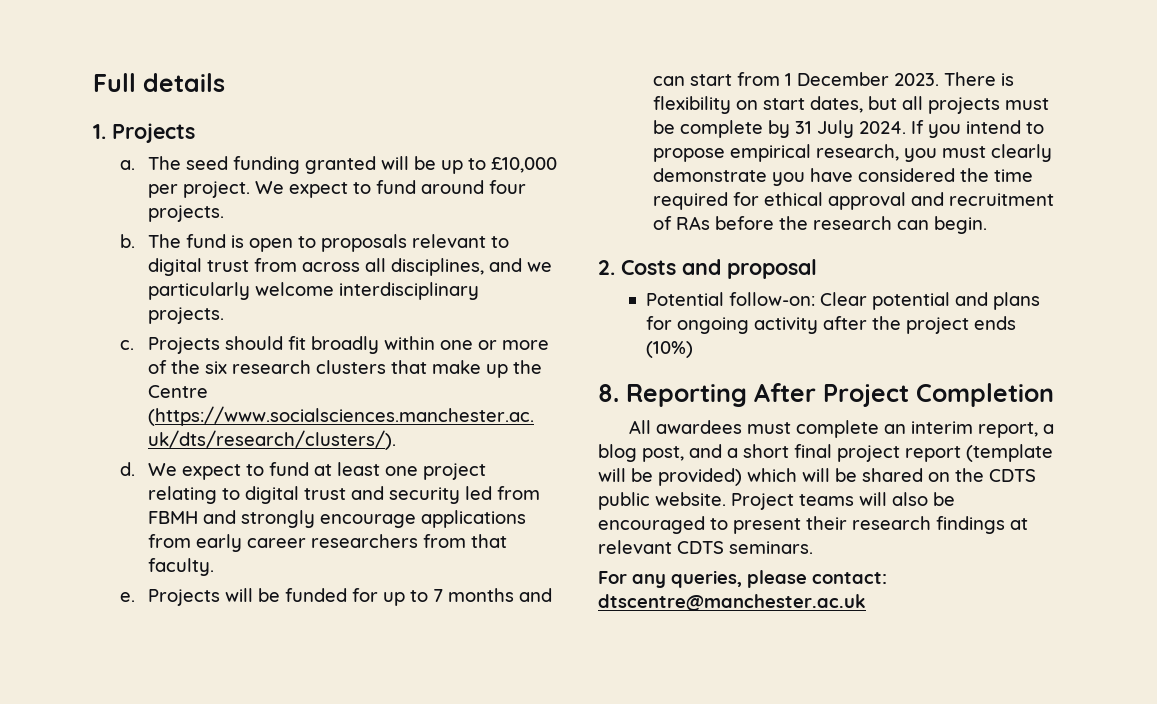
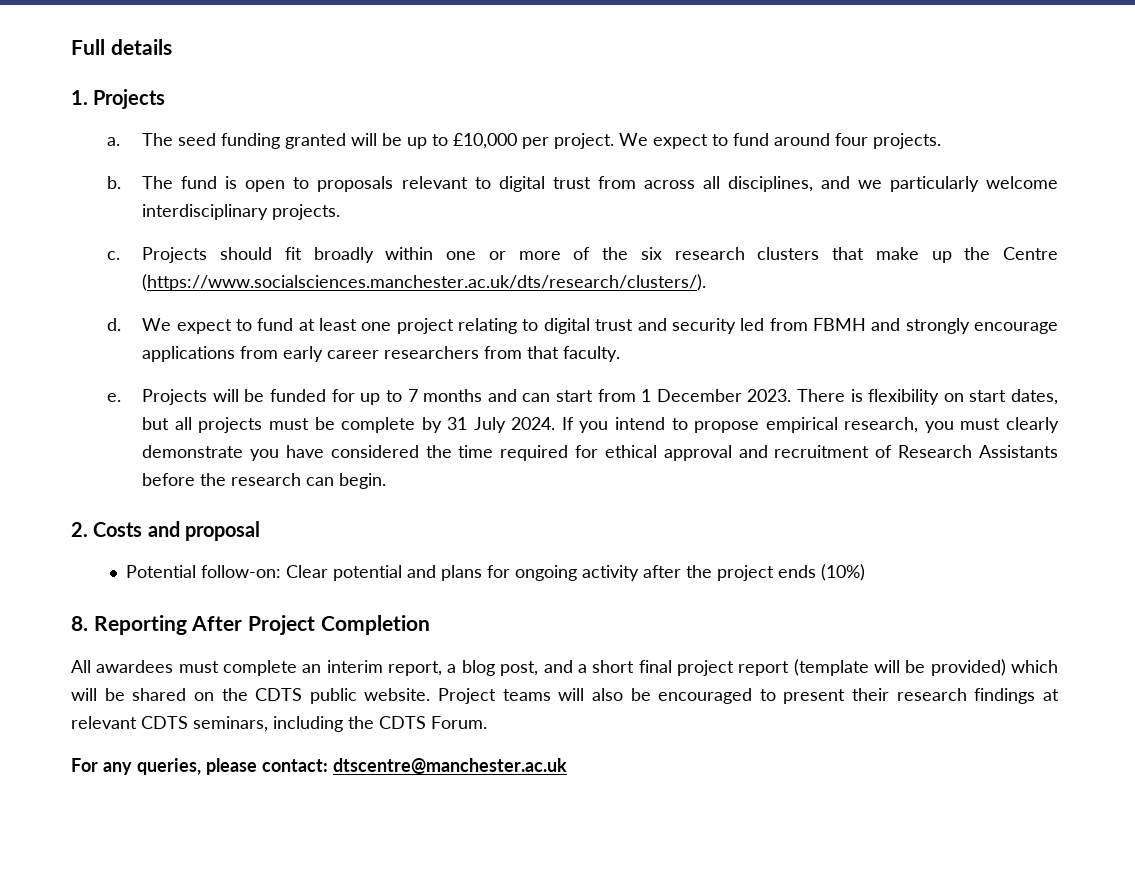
- If you intend to propose empirical research, you must clearly demonstrate you have considered the time required for ethical approval and recruitment of RAs before the research can begin.
+ If you intend to propose empirical research, you must clearly demonstrate you have considered the time required for ethical approval and recruitment of Research Assistants before the research can begin.
- Project teams will also be encouraged to present their research findings at relevant CDTS seminars.
+ Project teams will also be encouraged to present their research findings at relevant CDTS seminars, including the CDTS Forum.

